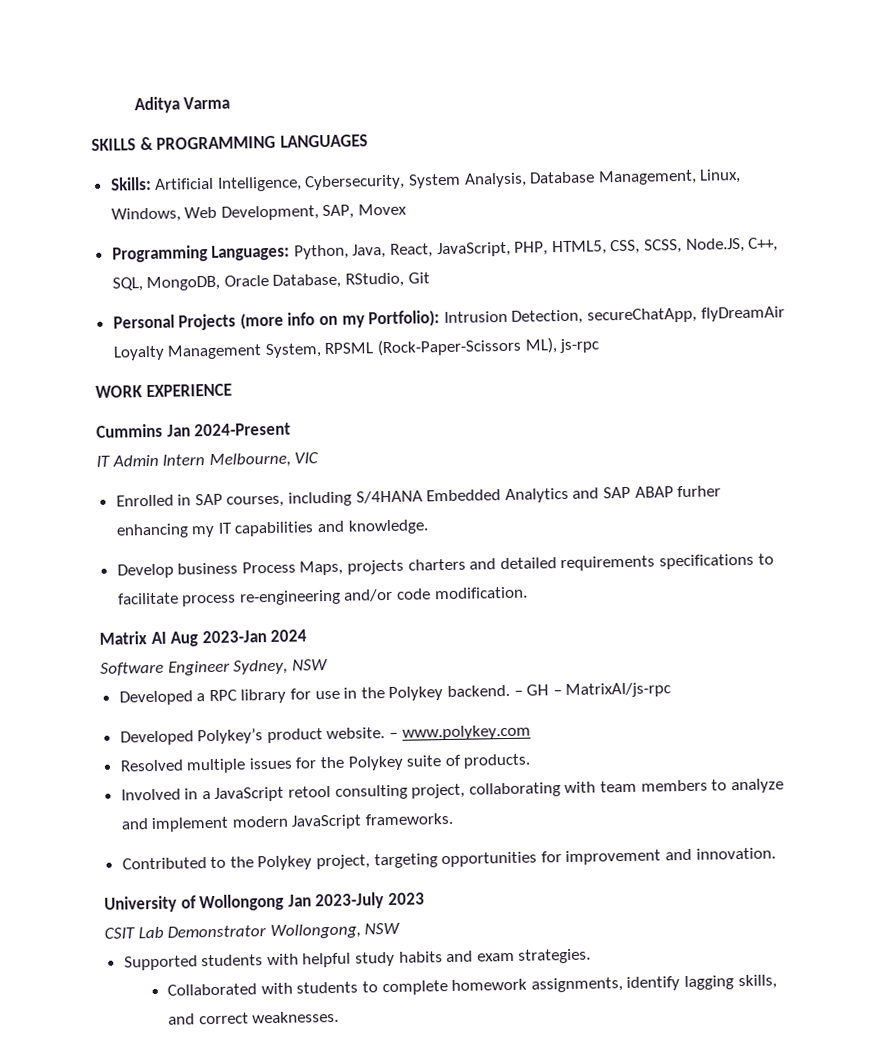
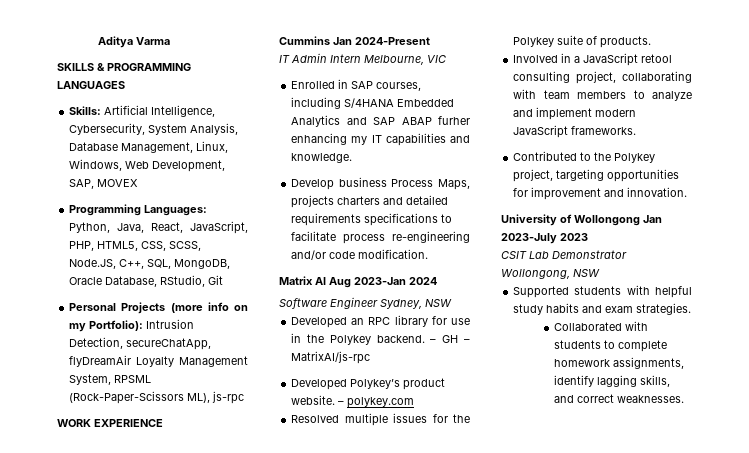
- Skills: Artificial Intelligence, Cybersecurity, System Analysis, Database Management, Linux, Windows, Web Development, SAP, Movex
+ Skills: Artificial Intelligence, Cybersecurity, System Analysis, Database Management, Linux, Windows, Web Development, SAP, MOVEX
- Developed a RPC library for use in the Polykey backend.
+ Developed an RPC library for use in the Polykey backend.
- – www.polykey.com
+ – polykey.com

